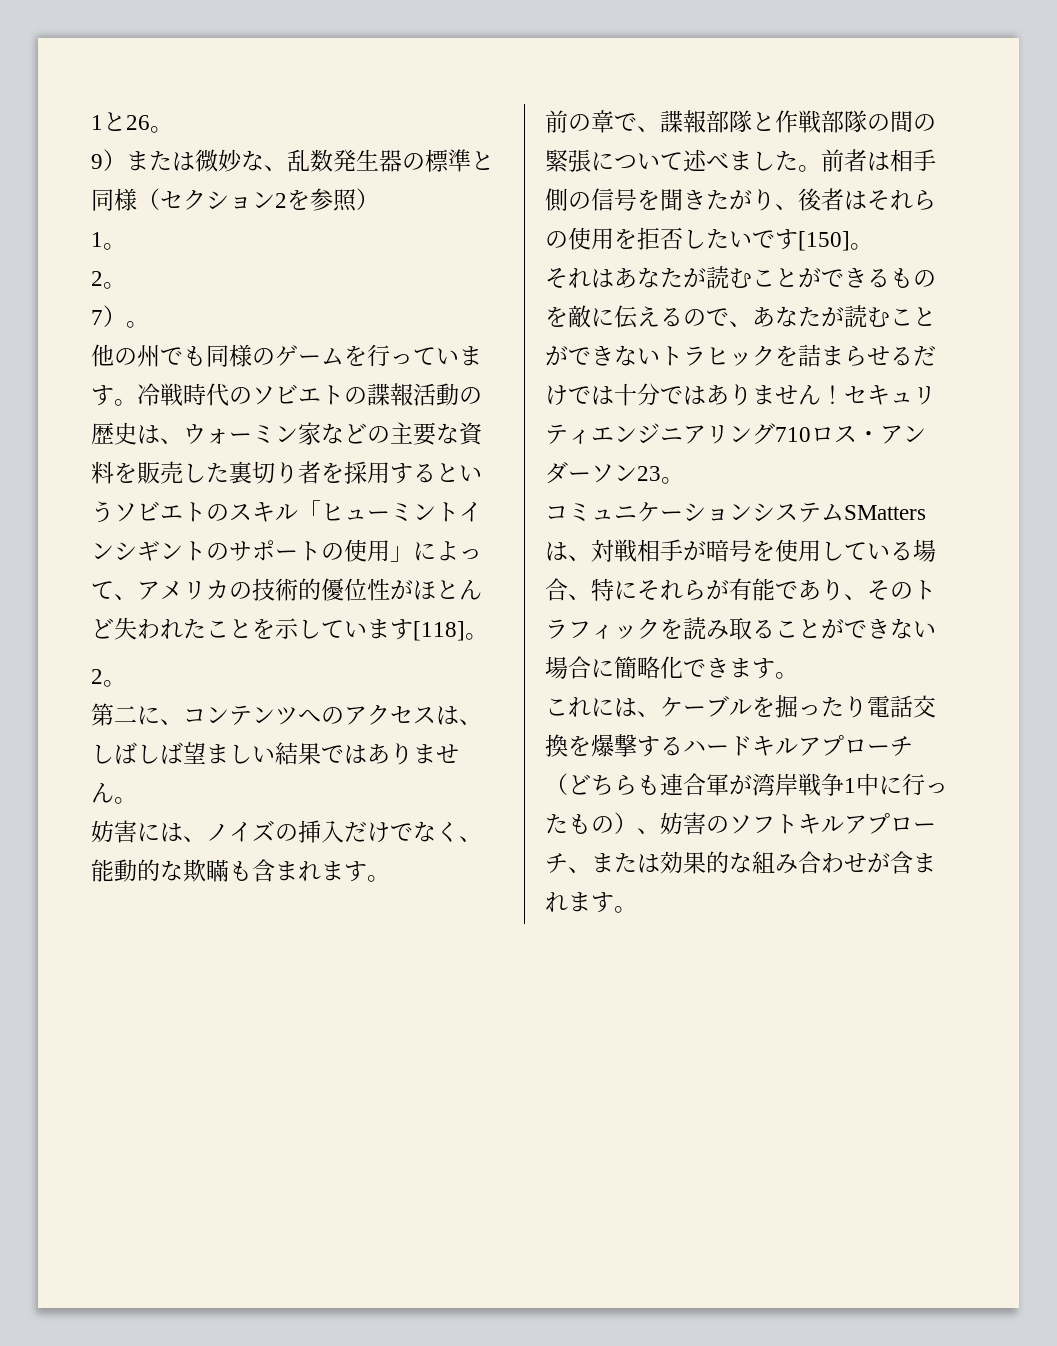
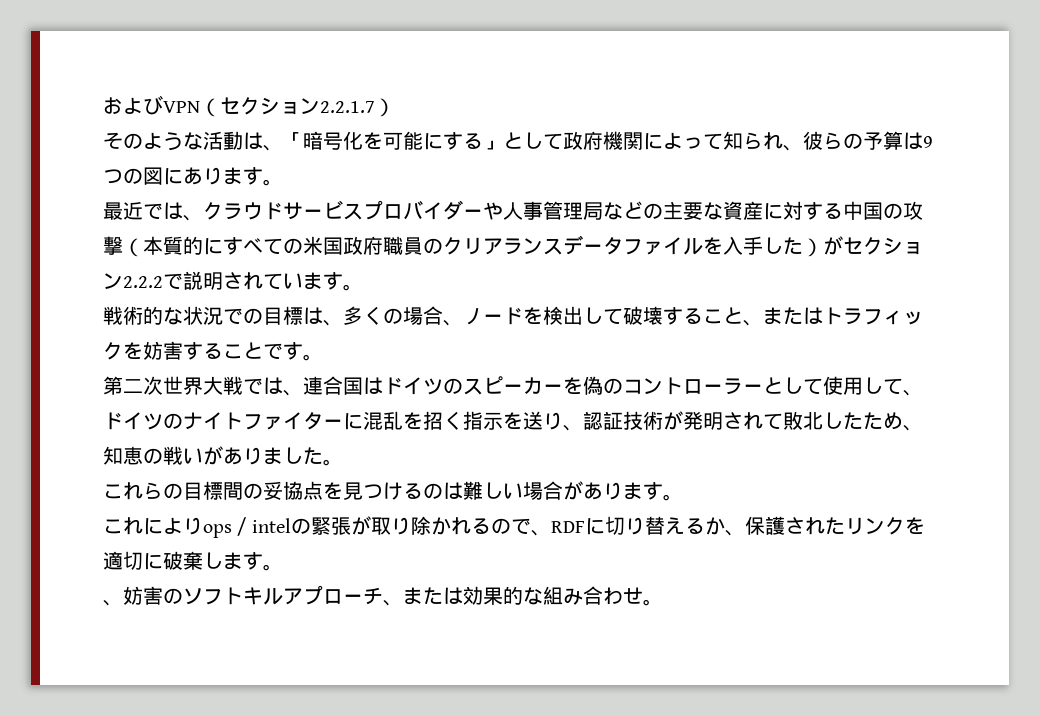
- 1と26。
- 9）または微妙な、乱数発生器の標準と同様（セクション2を参照）
- 1。
- 2。
- 7）。
- 他の州でも同様のゲームを行っています。冷戦時代のソビエトの諜報活動の歴史は、ウォーミン家などの主要な資料を販売した裏切り者を採用するというソビエトのスキル「ヒューミントインシギントのサポートの使用」によって、アメリカの技術的優位性がほとんど失われたことを示しています[118]。
- 2。
- 第二に、コンテンツへのアクセスは、しばしば望ましい結果ではありません。
- 妨害には、ノイズの挿入だけでなく、能動的な欺瞞も含まれます。
- 前の章で、諜報部隊と作戦部隊の間の緊張について述べました。前者は相手側の信号を聞きたがり、後者はそれらの使用を拒否したいです[150]。
- それはあなたが読むことができるものを敵に伝えるので、あなたが読むことができないトラヒックを詰まらせるだけでは十分ではありません！セキュリティエンジニアリング710ロス・アンダーソン23。
- コミュニケーションシステムSMattersは、対戦相手が暗号を使用している場合、特にそれらが有能であり、そのトラフィックを読み取ることができない場合に簡略化できます。
- これには、ケーブルを掘ったり電話交換を爆撃するハードキルアプローチ（どちらも連合軍が湾岸戦争1中に行ったもの）、妨害のソフトキルアプローチ、または効果的な組み合わせが含まれます。
+ およびVPN（セクション2.2.1.7）
+ そのような活動は、「暗号化を可能にする」として政府機関によって知られ、彼らの予算は9つの図にあります。
+ 最近では、クラウドサービスプロバイダーや人事管理局などの主要な資産に対する中国の攻撃（本質的にすべての米国政府職員のクリアランスデータファイルを入手した）がセクション2.2.2で説明されています。
+ 戦術的な状況での目標は、多くの場合、ノードを検出して破壊すること、またはトラフィックを妨害することです。
+ 第二次世界大戦では、連合国はドイツのスピーカーを偽のコントローラーとして使用して、ドイツのナイトファイターに混乱を招く指示を送り、認証技術が発明されて敗北したため、知恵の戦いがありました。
+ これらの目標間の妥協点を見つけるのは難しい場合があります。
+ これによりops / intelの緊張が取り除かれるので、RDFに切り替えるか、保護されたリンクを適切に破棄します。
+ 、妨害のソフトキルアプローチ、または効果的な組み合わせ。

